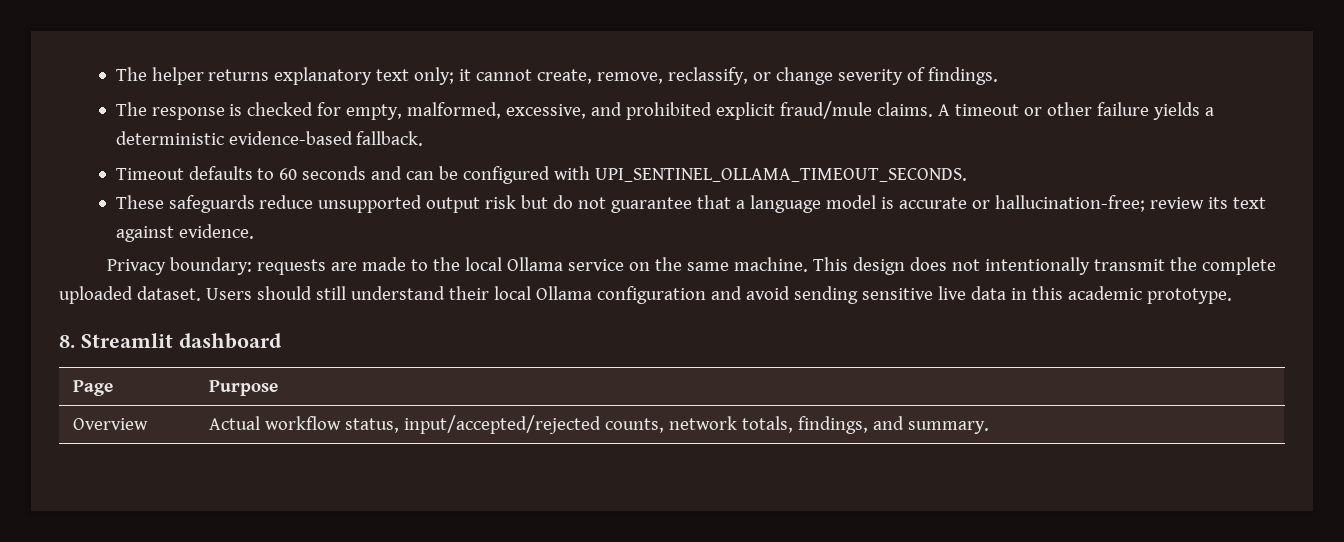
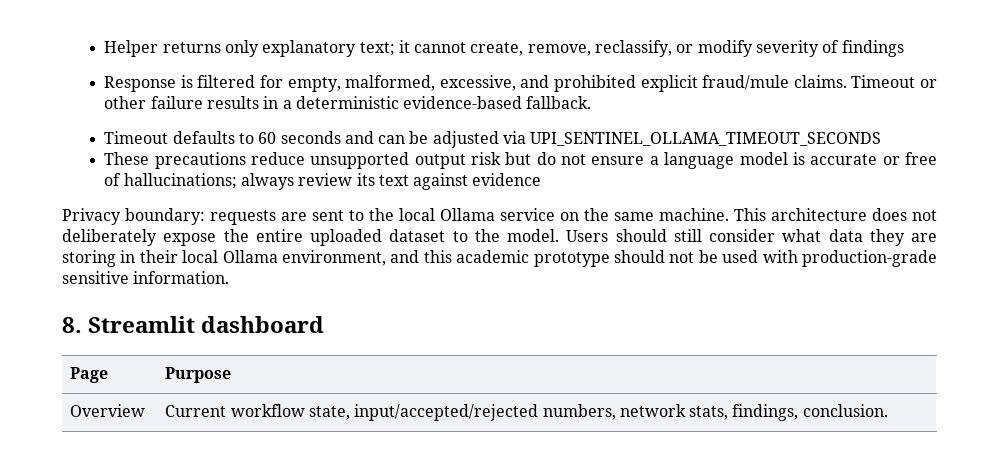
- The helper returns explanatory text only; it cannot create, remove, reclassify, or change severity of findings.
- The response is checked for empty, malformed, excessive, and prohibited explicit fraud/mule claims.
+ Helper returns only explanatory text; it cannot create, remove, reclassify, or modify severity of findings
+ Response is filtered for empty, malformed, excessive, and prohibited explicit fraud/mule claims.
- A timeout or other failure yields a deterministic evidence-based fallback.
+ Timeout or other failure results in a deterministic evidence-based fallback.
- Timeout defaults to 60 seconds and can be configured with UPI_SENTINEL_OLLAMA_TIMEOUT_SECONDS.
+ Timeout defaults to 60 seconds and can be adjusted via UPI_SENTINEL_OLLAMA_TIMEOUT_SECONDS
- These safeguards reduce unsupported output risk but do not guarantee that a language model is accurate or hallucination-free; review its text against evidence.
+ These precautions reduce unsupported output risk but do not ensure a language model is accurate or free of hallucinations; always review its text against evidence
- Privacy boundary: requests are made to the local Ollama service on the same machine.
+ Privacy boundary: requests are sent to the local Ollama service on the same machine.
- This design does not intentionally transmit the complete uploaded dataset. Users should still understand their local Ollama configuration and avoid sending sensitive live data in this academic prototype.
+ This architecture does not deliberately expose the entire uploaded dataset to the model. Users should still consider what data they are storing in their local Ollama environment, and this academic prototype should not be used with production-grade sensitive information.
- Overview | Actual workflow status, input/accepted/rejected counts, network totals, findings, and summary.
+ Overview | Current workflow state, input/accepted/rejected numbers, network stats, findings, conclusion.

